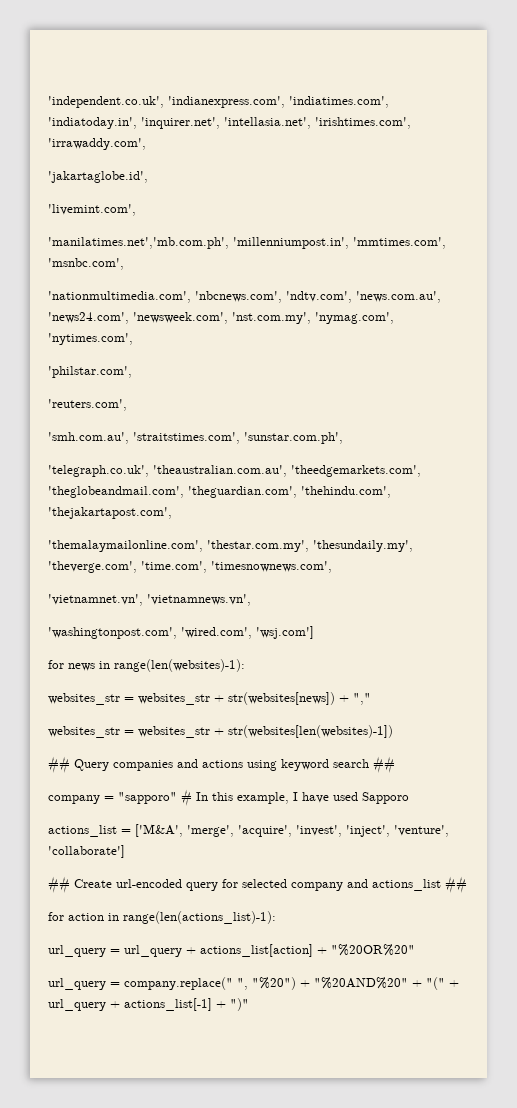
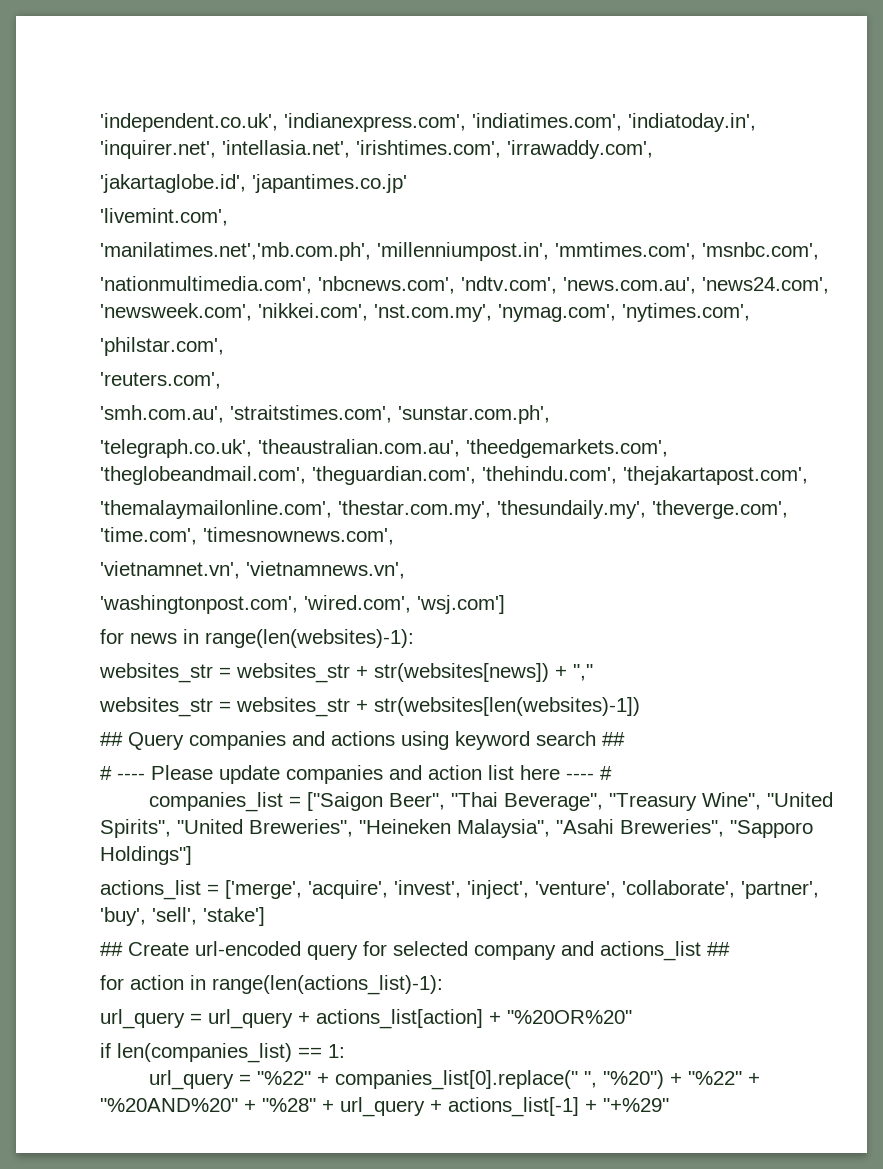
- 'jakartaglobe.id',
+ 'jakartaglobe.id', 'japantimes.co.jp'
- 'nationmultimedia.com', 'nbcnews.com', 'ndtv.com', 'news.com.au', 'news24.com', 'newsweek.com', 'nst.com.my', 'nymag.com', 'nytimes.com',
+ 'nationmultimedia.com', 'nbcnews.com', 'ndtv.com', 'news.com.au', 'news24.com', 'newsweek.com', 'nikkei.com', 'nst.com.my', 'nymag.com', 'nytimes.com',
- company = "sapporo" # In this example, I have used Sapporo
+ # ---- Please update companies and action list here ---- #
+ companies_list = ["Saigon Beer", "Thai Beverage", "Treasury Wine", "United Spirits", "United Breweries", "Heineken Malaysia", "Asahi Breweries", "Sapporo Holdings"]
- actions_list = ['M&A', 'merge', 'acquire', 'invest', 'inject', 'venture', 'collaborate']
+ actions_list = ['merge', 'acquire', 'invest', 'inject', 'venture', 'collaborate', 'partner', 'buy', 'sell', 'stake']
- url_query = company.replace(" ", "%20") + "%20AND%20" + "(" + url_query + actions_list[-1] + ")"
+ if len(companies_list) == 1:
+ url_query = "%22" + companies_list[0].replace(" ", "%20") + "%22" + "%20AND%20" + "%28" + url_query + actions_list[-1] + "+%29"

